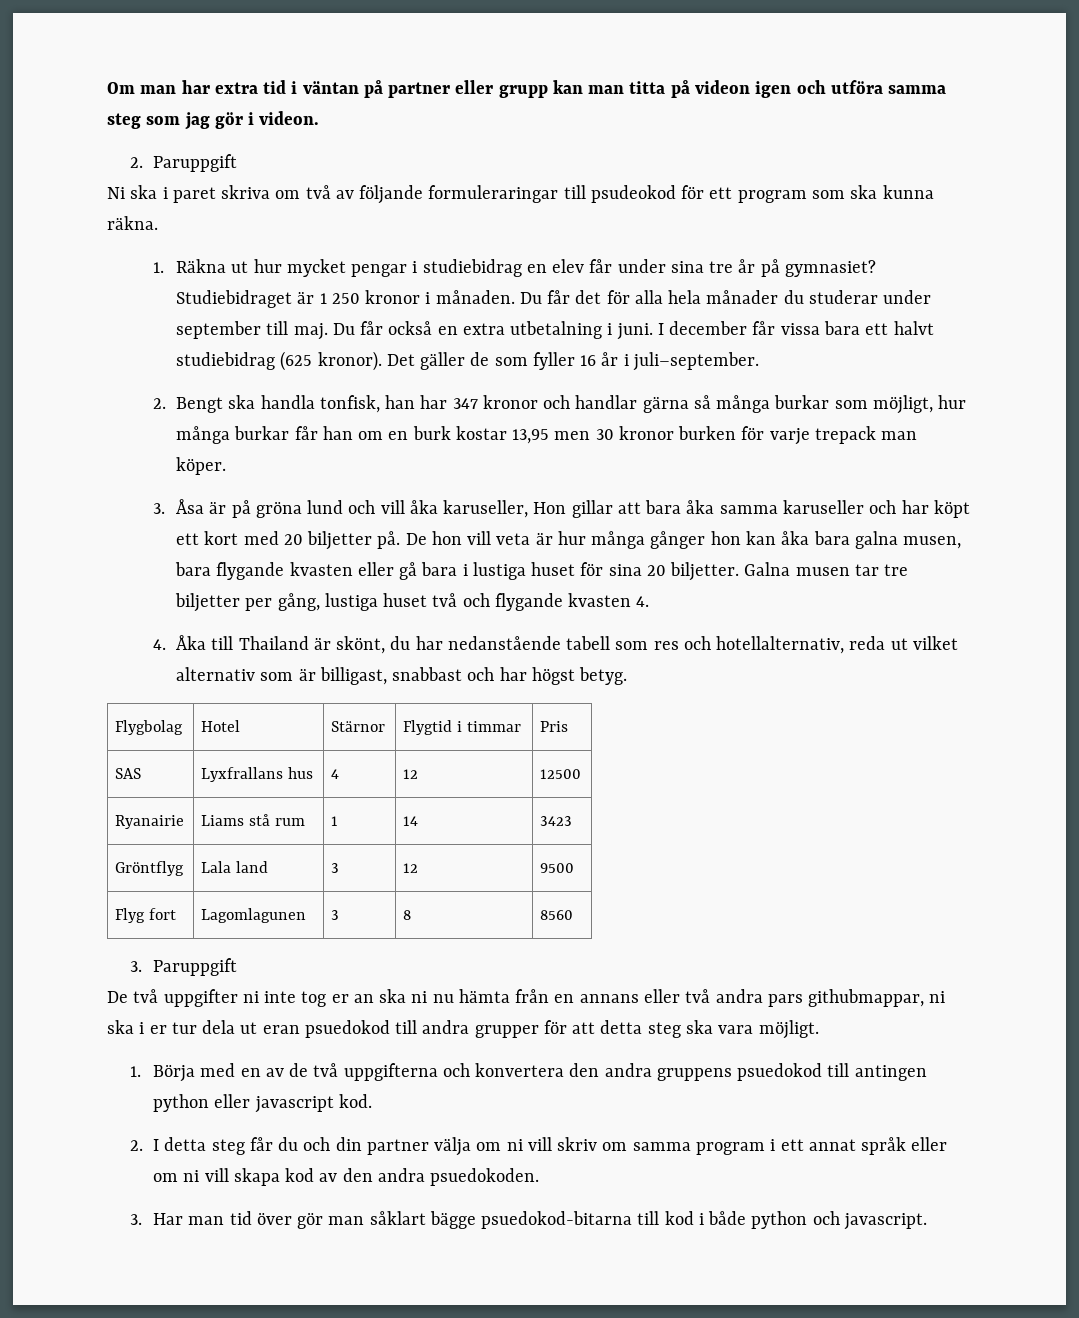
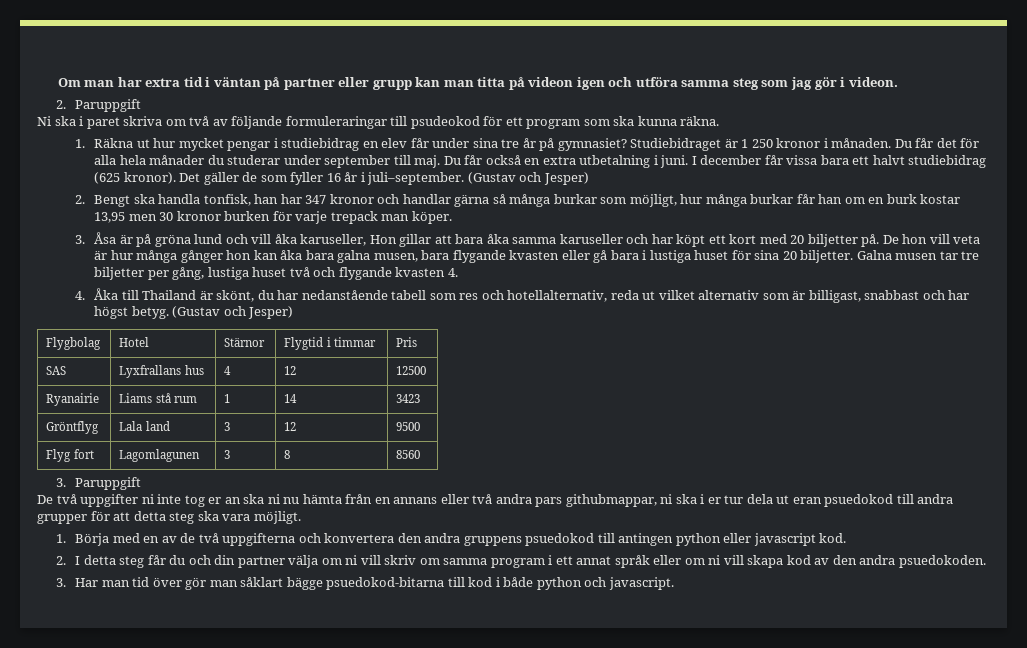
- Det gäller de som fyller 16 år i juli–september.
+ Det gäller de som fyller 16 år i juli–september. (Gustav och Jesper)
- 4. Åka till Thailand är skönt, du har nedanstående tabell som res och hotellalternativ, reda ut vilket alternativ som är billigast, snabbast och har högst betyg.
+ 4. Åka till Thailand är skönt, du har nedanstående tabell som res och hotellalternativ, reda ut vilket alternativ som är billigast, snabbast och har högst betyg. (Gustav och Jesper)

